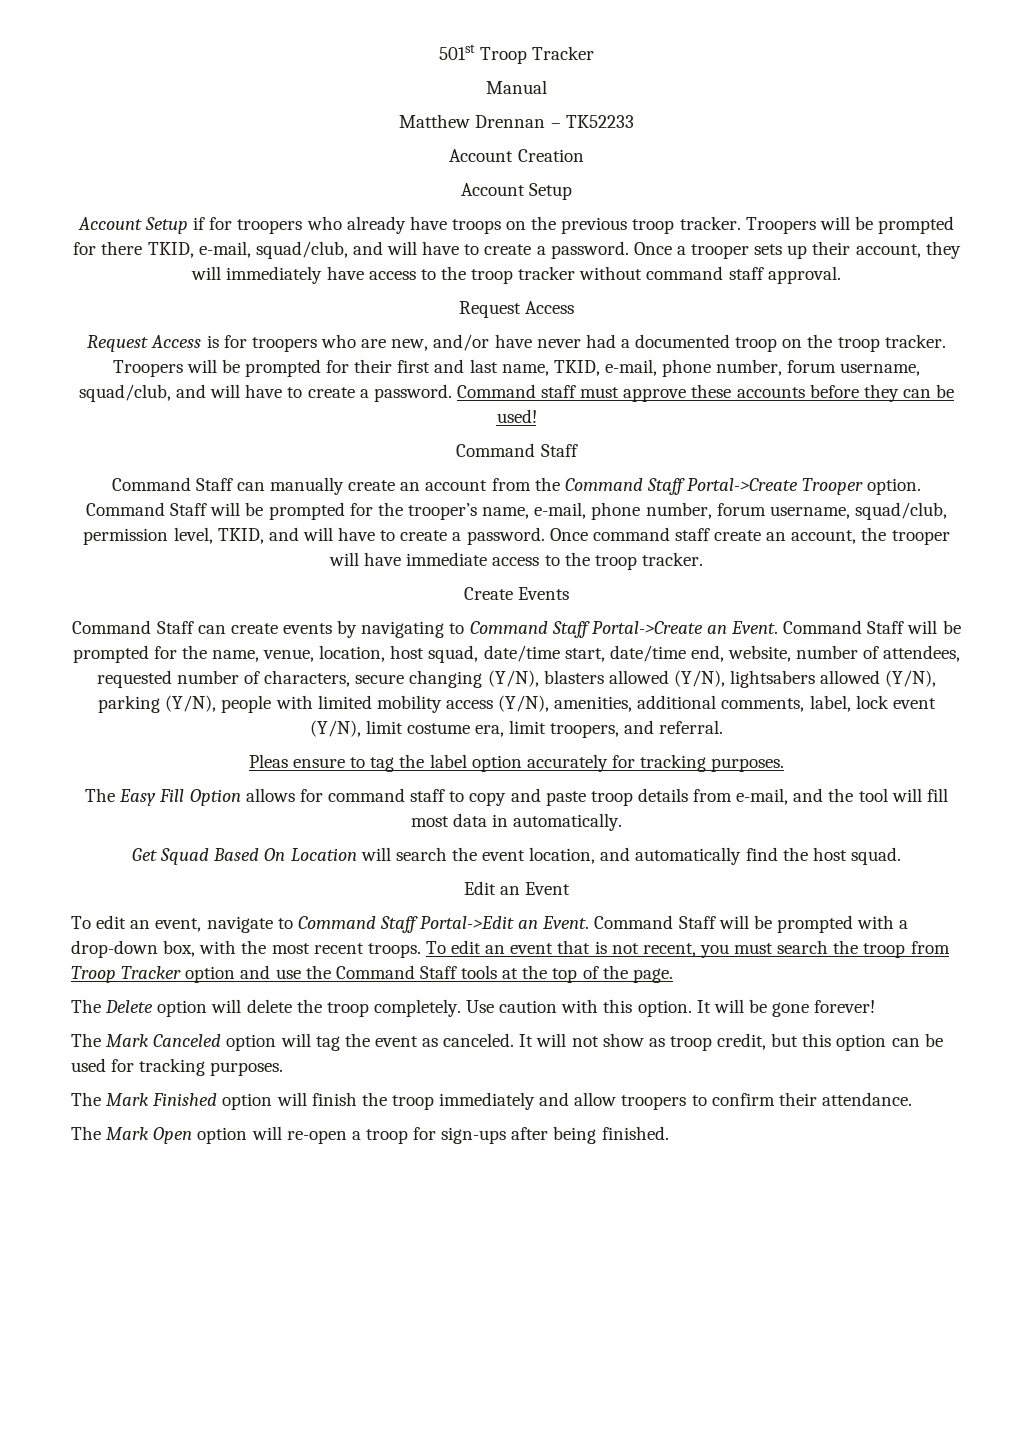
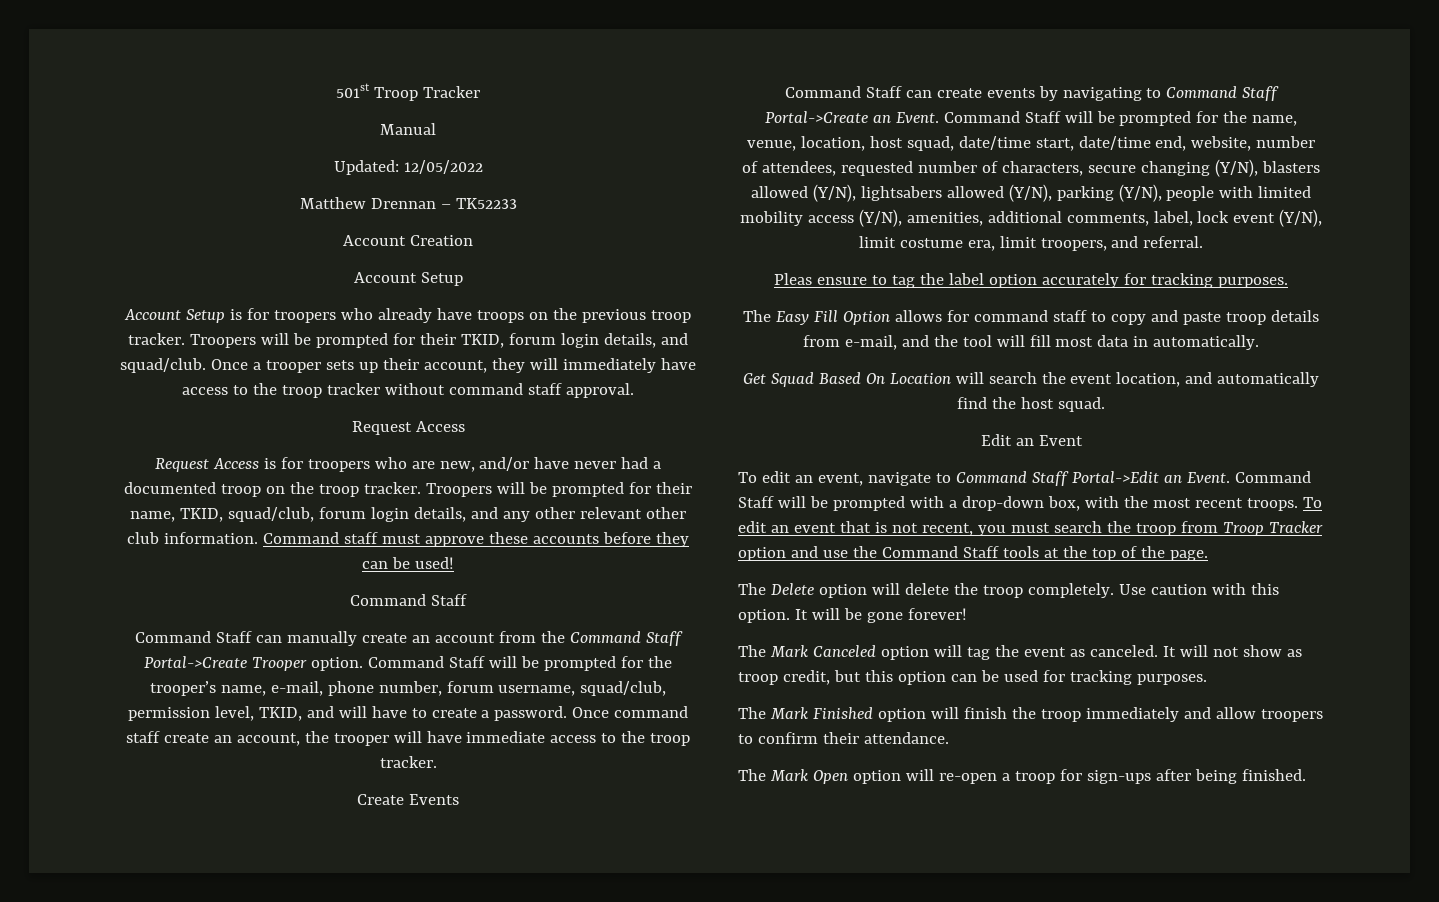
+ Updated: 12/05/2022
- Account Setup if for troopers who already have troops on the previous troop tracker.
+ Account Setup is for troopers who already have troops on the previous troop tracker.
- Troopers will be prompted for there TKID, e-mail, squad/club, and will have to create a password.
+ Troopers will be prompted for their TKID, forum login details, and squad/club.
- Troopers will be prompted for their first and last name, TKID, e-mail, phone number, forum username, squad/club, and will have to create a password.
+ Troopers will be prompted for their name, TKID, squad/club, forum login details, and any other relevant other club information.

